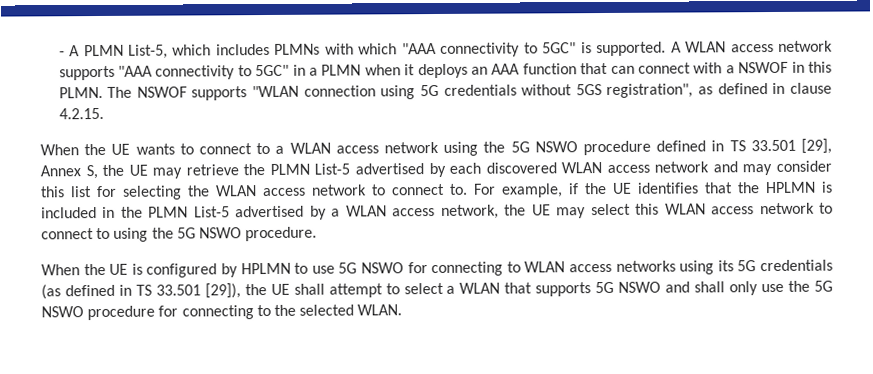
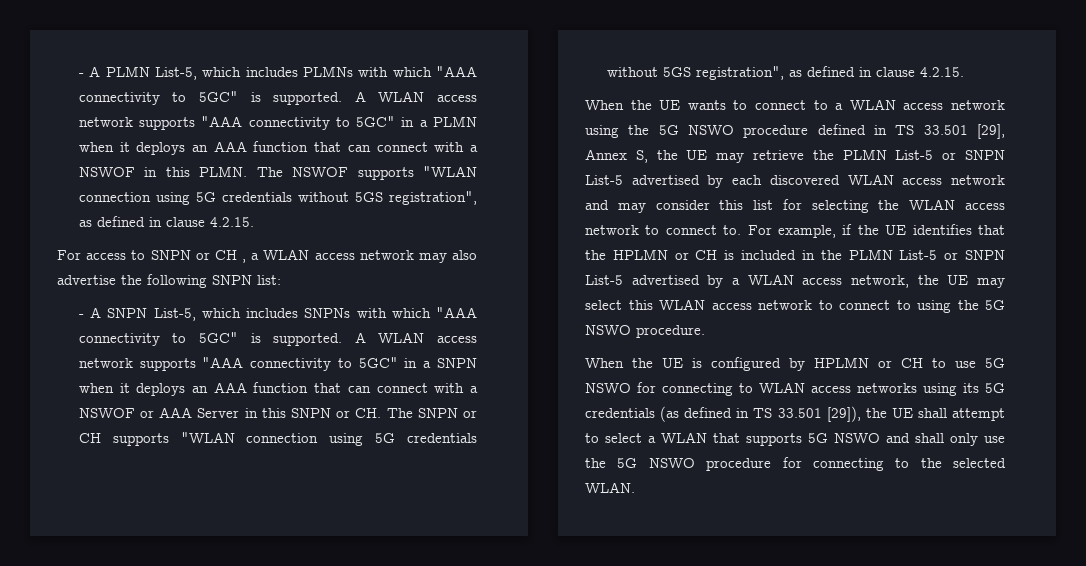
+ For access to SNPN or CH , a WLAN access network may also advertise the following SNPN list:
+ - A SNPN List-5, which includes SNPNs with which "AAA connectivity to 5GC" is supported. A WLAN access network supports "AAA connectivity to 5GC" in a SNPN when it deploys an AAA function that can connect with a NSWOF or AAA Server in this SNPN or CH. The SNPN or CH supports "WLAN connection using 5G credentials without 5GS registration", as defined in clause 4.2.15.
- When the UE wants to connect to a WLAN access network using the 5G NSWO procedure defined in TS 33.501 [29], Annex S, the UE may retrieve the PLMN List-5 advertised by each discovered WLAN access network and may consider this list for selecting the WLAN access network to connect to.
+ When the UE wants to connect to a WLAN access network using the 5G NSWO procedure defined in TS 33.501 [29], Annex S, the UE may retrieve the PLMN List-5 or SNPN List-5 advertised by each discovered WLAN access network and may consider this list for selecting the WLAN access network to connect to.
- For example, if the UE identifies that the HPLMN is included in the PLMN List-5 advertised by a WLAN access network, the UE may select this WLAN access network to connect to using the 5G NSWO procedure.
+ For example, if the UE identifies that the HPLMN or CH is included in the PLMN List-5 or SNPN List-5 advertised by a WLAN access network, the UE may select this WLAN access network to connect to using the 5G NSWO procedure.
- When the UE is configured by HPLMN to use 5G NSWO for connecting to WLAN access networks using its 5G credentials (as defined in TS 33.501 [29]), the UE shall attempt to select a WLAN that supports 5G NSWO and shall only use the 5G NSWO procedure for connecting to the selected WLAN.
+ When the UE is configured by HPLMN or CH to use 5G NSWO for connecting to WLAN access networks using its 5G credentials (as defined in TS 33.501 [29]), the UE shall attempt to select a WLAN that supports 5G NSWO and shall only use the 5G NSWO procedure for connecting to the selected WLAN.

